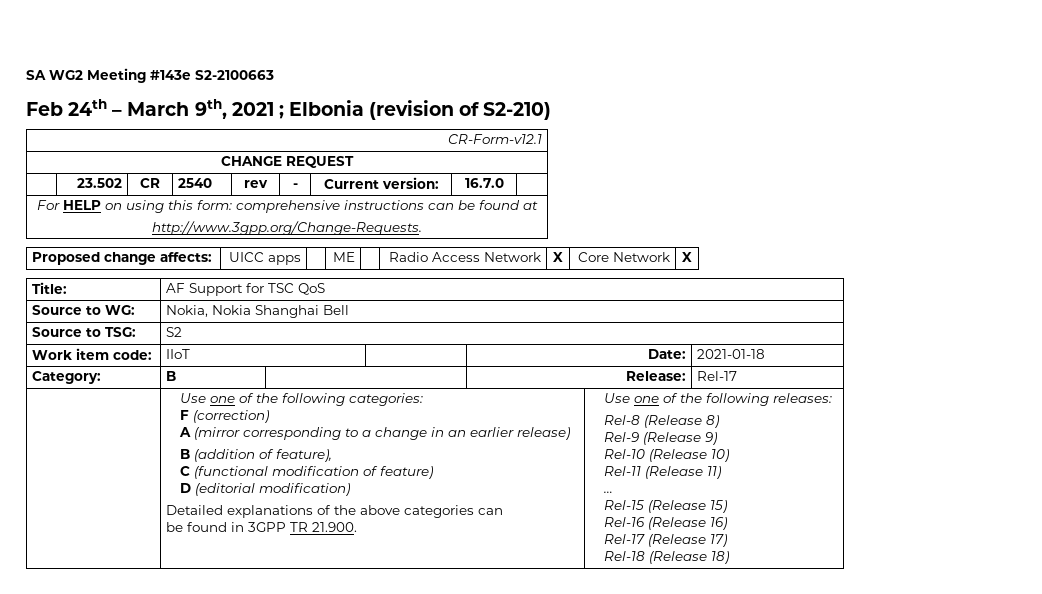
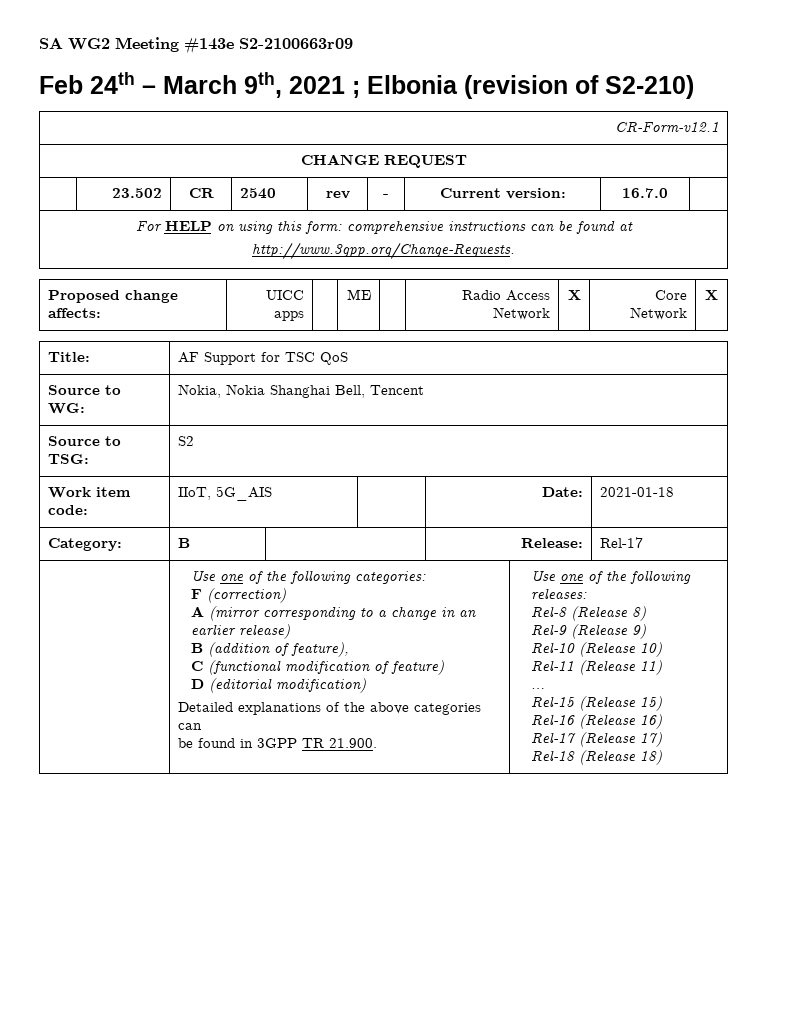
- SA WG2 Meeting #143e S2-2100663
+ SA WG2 Meeting #143e S2-2100663r09
- Source to WG: | Nokia, Nokia Shanghai Bell
+ Source to WG: | Nokia, Nokia Shanghai Bell, Tencent
- Work item code: | IIoT | | Date: | 2021-01-18
+ Work item code: | IIoT, 5G_AIS | | Date: | 2021-01-18

